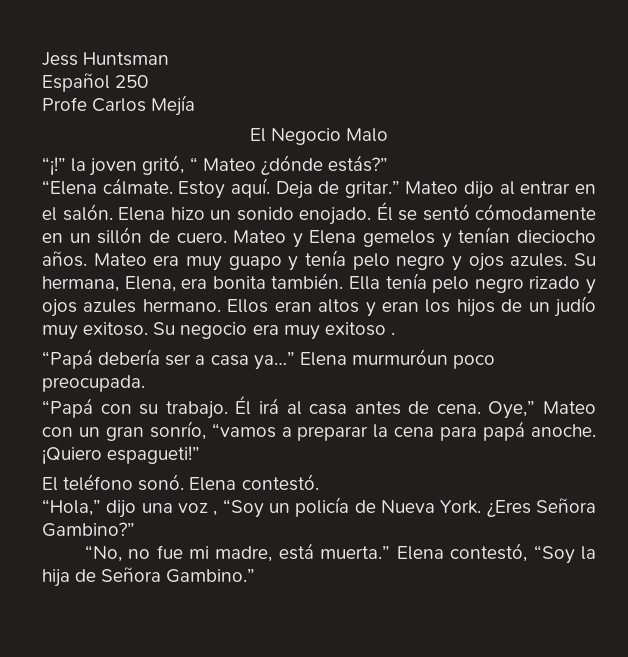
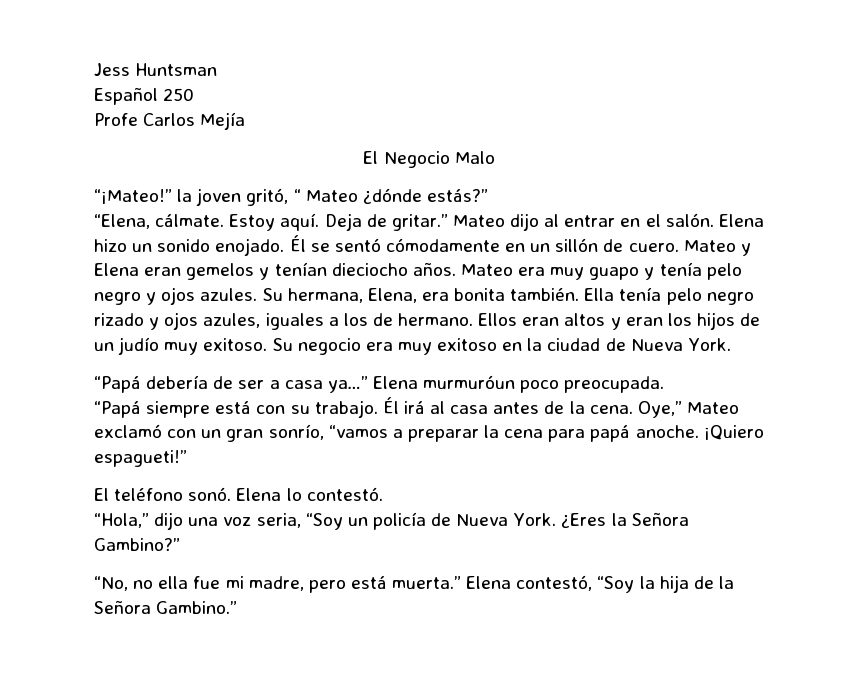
- “¡!” la joven gritó, “ Mateo ¿dónde estás?”
+ “¡Mateo!” la joven gritó, “ Mateo ¿dónde estás?”
- “Elena cálmate.
+ “Elena, cálmate.
- Mateo y Elena gemelos y tenían dieciocho años.
+ Mateo y Elena eran gemelos y tenían dieciocho años.
- Ella tenía pelo negro rizado y ojos azules hermano.
+ Ella tenía pelo negro rizado y ojos azules, iguales a los de hermano.
- Su negocio era muy exitoso .
+ Su negocio era muy exitoso en la ciudad de Nueva York.
- “Papá debería ser a casa ya…”
+ “Papá debería de ser a casa ya…”
- “Papá con su trabajo.
+ “Papá siempre está con su trabajo.
- Él irá al casa antes de cena.
+ Él irá al casa antes de la cena.
- Oye,” Mateo con un gran sonrío, “vamos a preparar la cena para papá anoche.
+ Oye,” Mateo exclamó con un gran sonrío, “vamos a preparar la cena para papá anoche.
- Elena contestó.
+ Elena lo contestó.
- “Hola,” dijo una voz , “Soy un policía de Nueva York.
+ “Hola,” dijo una voz seria, “Soy un policía de Nueva York.
- ¿Eres Señora Gambino?”
+ ¿Eres la Señora Gambino?”
- “No, no fue mi madre, está muerta.”
+ “No, no ella fue mi madre, pero está muerta.”
- Elena contestó, “Soy la hija de Señora Gambino.”
+ Elena contestó, “Soy la hija de la Señora Gambino.”

